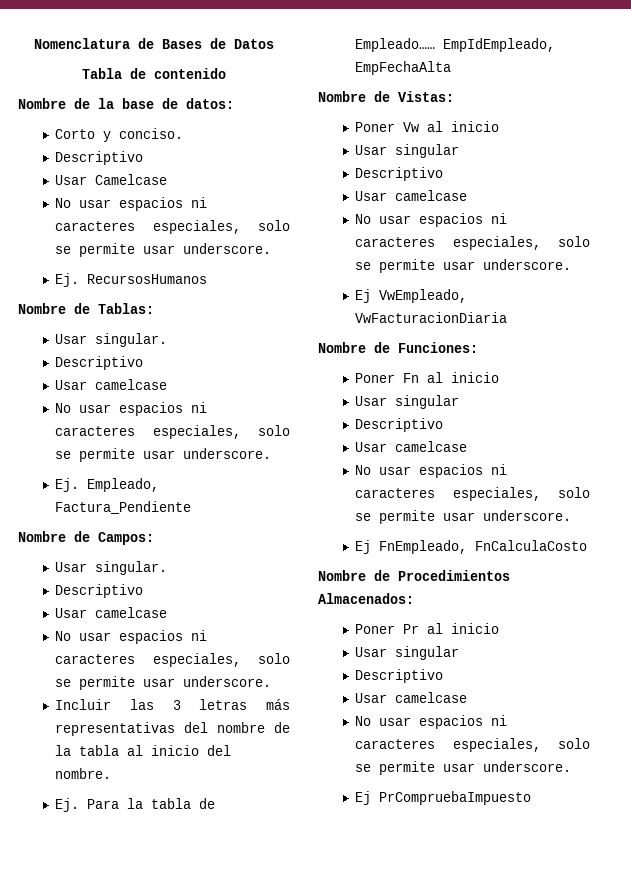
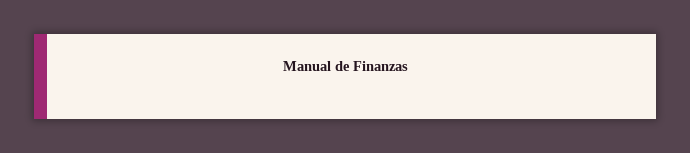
- Nomenclatura de Bases de Datos
- Tabla de contenido
- Nombre de la base de datos:
- Corto y conciso.
- Descriptivo
- Usar Camelcase
- No usar espacios ni caracteres especiales, solo se permite usar underscore.
- Ej. RecursosHumanos
- Nombre de Tablas:
- Usar singular.
- Descriptivo
- Usar camelcase
- No usar espacios ni caracteres especiales, solo se permite usar underscore.
- Ej. Empleado, Factura_Pendiente
- Nombre de Campos:
- Usar singular.
- Descriptivo
- Usar camelcase
- No usar espacios ni caracteres especiales, solo se permite usar underscore.
- Incluir las 3 letras más representativas del nombre de la tabla al inicio del nombre.
- Ej. Para la tabla de Empleado…… EmpIdEmpleado, EmpFechaAlta
- Nombre de Vistas:
- Poner Vw al inicio
- Usar singular
- Descriptivo
- Usar camelcase
- No usar espacios ni caracteres especiales, solo se permite usar underscore.
- Ej VwEmpleado, VwFacturacionDiaria
- Nombre de Funciones:
- Poner Fn al inicio
- Usar singular
- Descriptivo
- Usar camelcase
- No usar espacios ni caracteres especiales, solo se permite usar underscore.
- Ej FnEmpleado, FnCalculaCosto
- Nombre de Procedimientos Almacenados:
- Poner Pr al inicio
- Usar singular
- Descriptivo
- Usar camelcase
- No usar espacios ni caracteres especiales, solo se permite usar underscore.
- Ej PrCompruebaImpuesto
+ Manual de Finanzas

